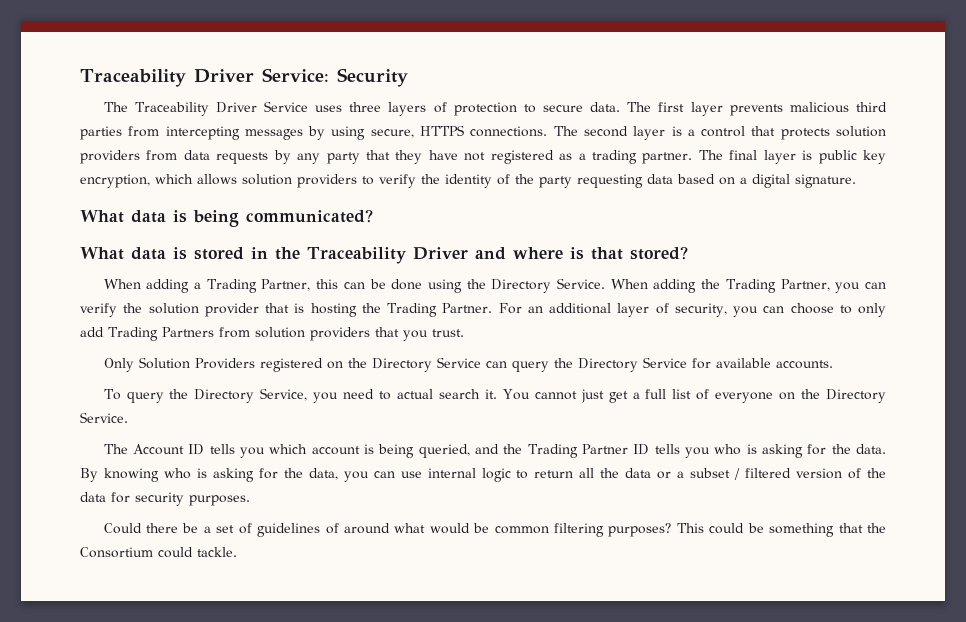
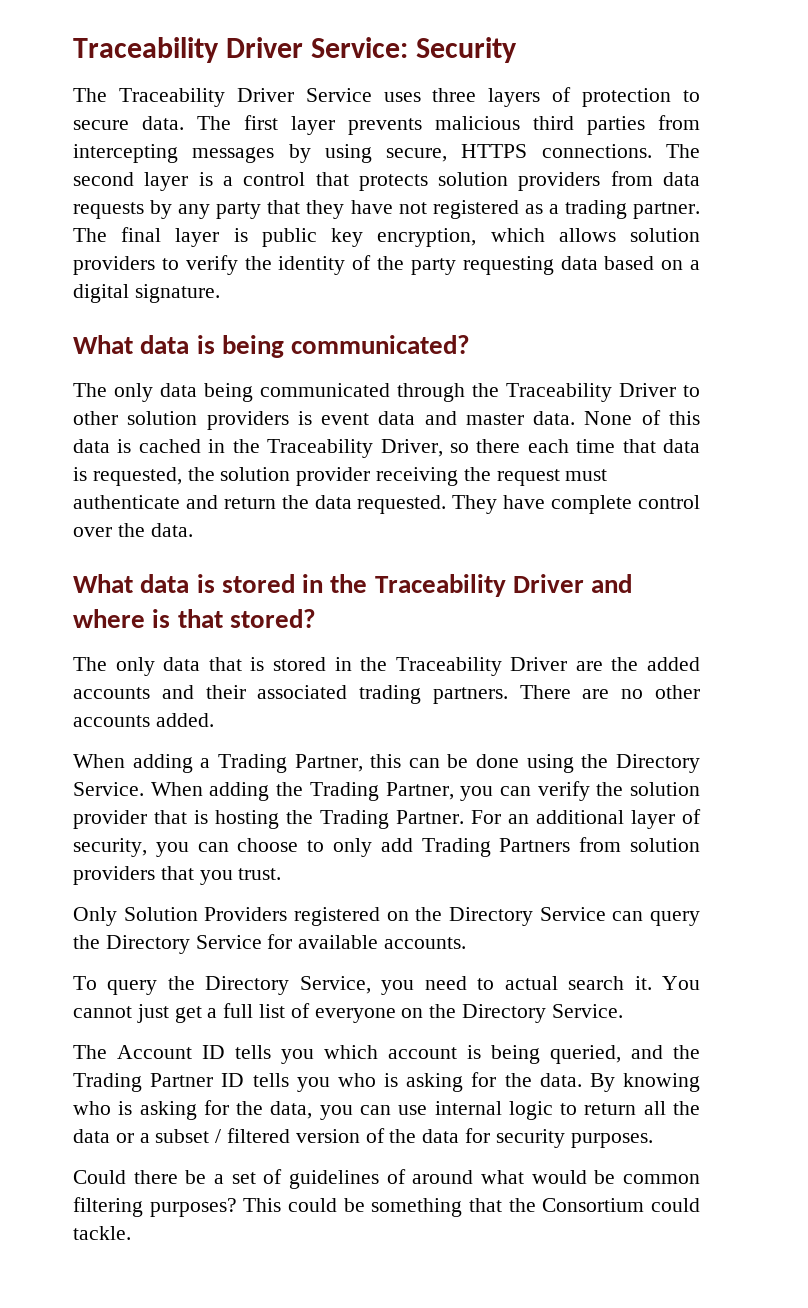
+ The only data being communicated through the Traceability Driver to other solution providers is event data and master data. None of this data is cached in the Traceability Driver, so there each time that data is requested, the solution provider receiving the request must authenticate and return the data requested. They have complete control over the data.
+ The only data that is stored in the Traceability Driver are the added accounts and their associated trading partners. There are no other accounts added.

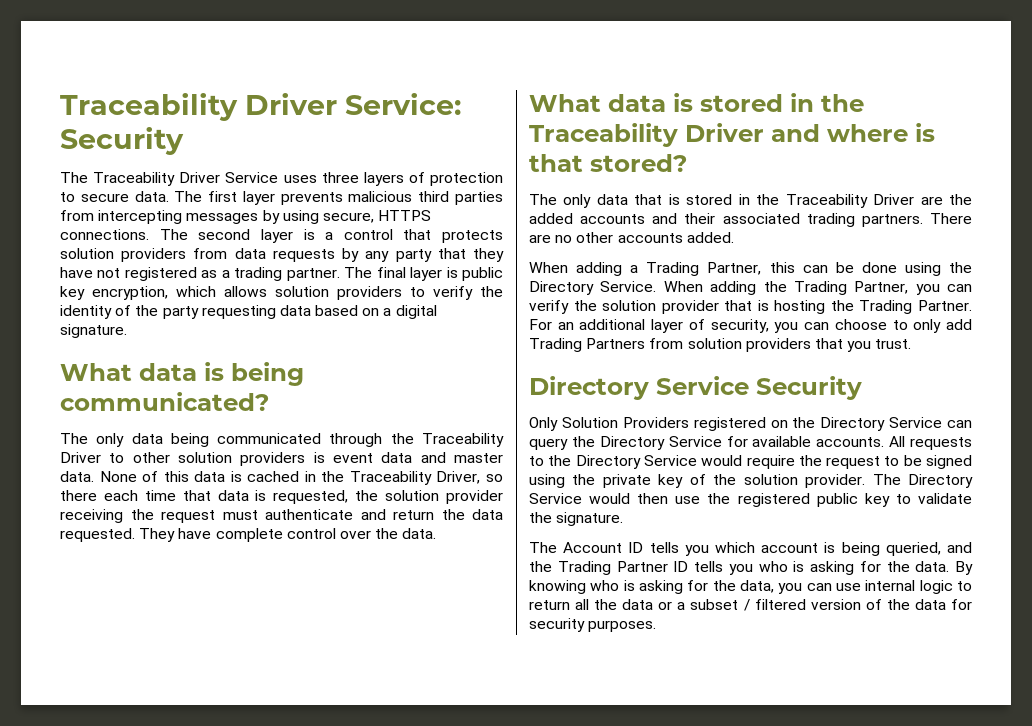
+ Directory Service Security
- Only Solution Providers registered on the Directory Service can query the Directory Service for available accounts.
- To query the Directory Service, you need to actual search it. You cannot just get a full list of everyone on the Directory Service.
+ Only Solution Providers registered on the Directory Service can query the Directory Service for available accounts. All requests to the Directory Service would require the request to be signed using the private key of the solution provider. The Directory Service would then use the registered public key to validate the signature.
- Could there be a set of guidelines of around what would be common filtering purposes? This could be something that the Consortium could tackle.

